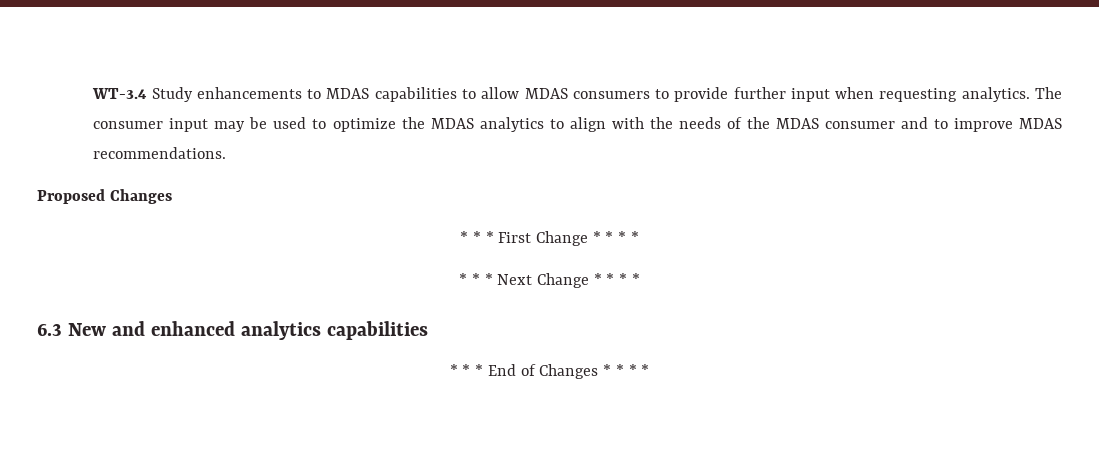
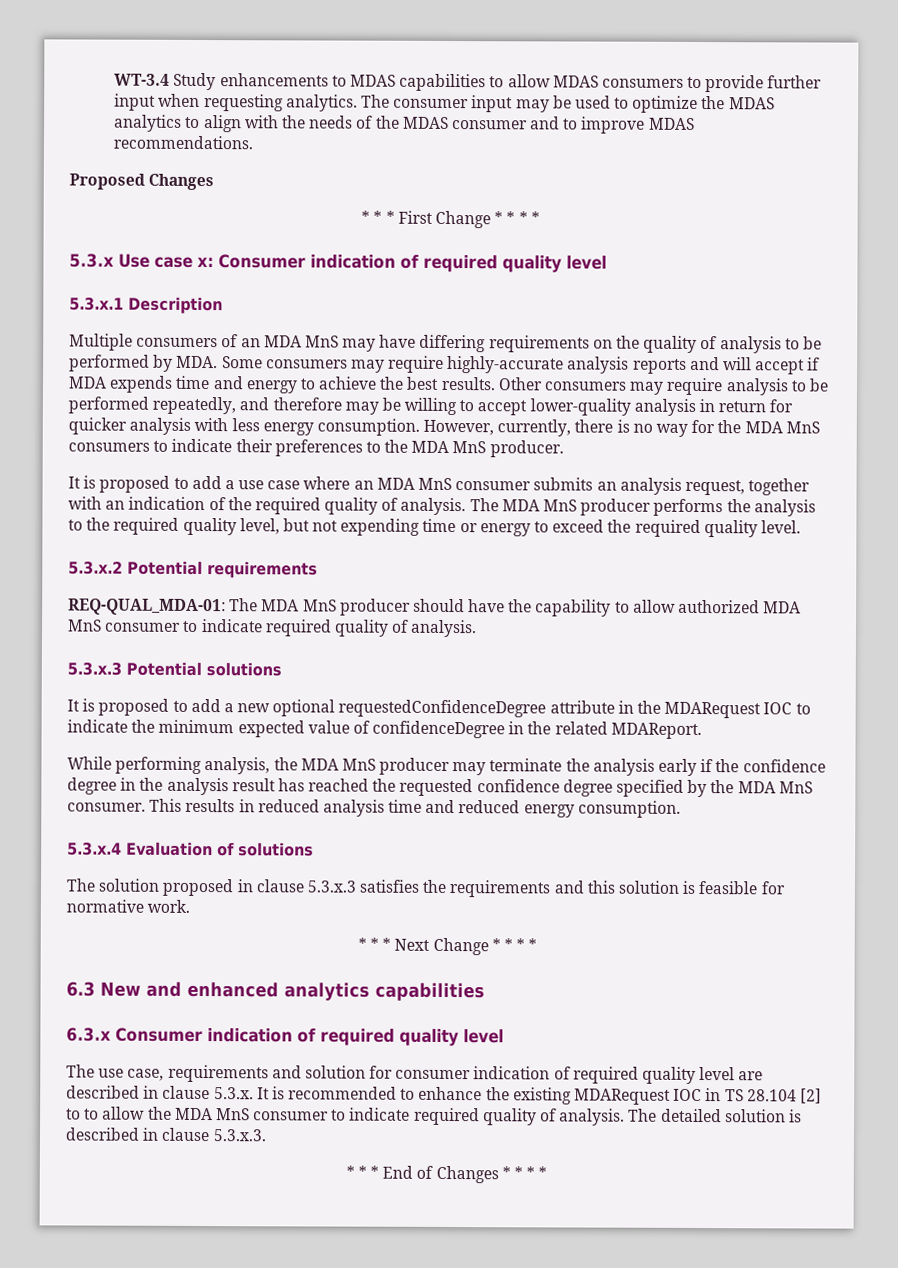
+ 5.3.x Use case x: Consumer indication of required quality level
+ 5.3.x.1 Description
+ Multiple consumers of an MDA MnS may have differing requirements on the quality of analysis to be performed by MDA. Some consumers may require highly-accurate analysis reports and will accept if MDA expends time and energy to achieve the best results. Other consumers may require analysis to be performed repeatedly, and therefore may be willing to accept lower-quality analysis in return for quicker analysis with less energy consumption. However, currently, there is no way for the MDA MnS consumers to indicate their preferences to the MDA MnS producer.
+ It is proposed to add a use case where an MDA MnS consumer submits an analysis request, together with an indication of the required quality of analysis. The MDA MnS producer performs the analysis to the required quality level, but not expending time or energy to exceed the required quality level.
+ 5.3.x.2 Potential requirements
+ REQ-QUAL_MDA-01: The MDA MnS producer should have the capability to allow authorized MDA MnS consumer to indicate required quality of analysis.
+ 5.3.x.3 Potential solutions
+ It is proposed to add a new optional requestedConfidenceDegree attribute in the MDARequest IOC to indicate the minimum expected value of confidenceDegree in the related MDAReport.
+ While performing analysis, the MDA MnS producer may terminate the analysis early if the confidence degree in the analysis result has reached the requested confidence degree specified by the MDA MnS consumer. This results in reduced analysis time and reduced energy consumption.
+ 5.3.x.4 Evaluation of solutions
+ The solution proposed in clause 5.3.x.3 satisfies the requirements and this solution is feasible for normative work.
+ 6.3.x Consumer indication of required quality level
+ The use case, requirements and solution for consumer indication of required quality level are described in clause 5.3.x. It is recommended to enhance the existing MDARequest IOC in TS 28.104 [2] to to allow the MDA MnS consumer to indicate required quality of analysis. The detailed solution is described in clause 5.3.x.3.

